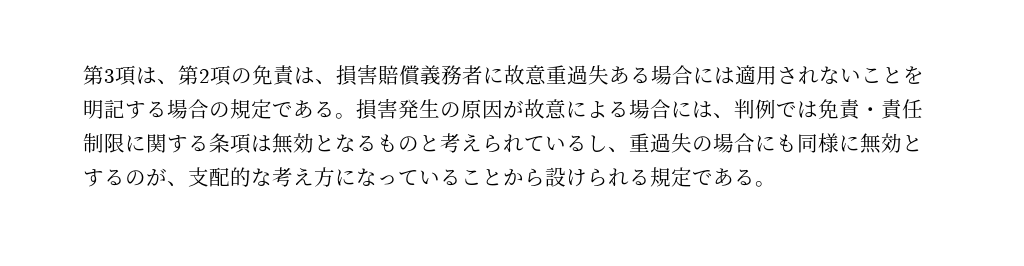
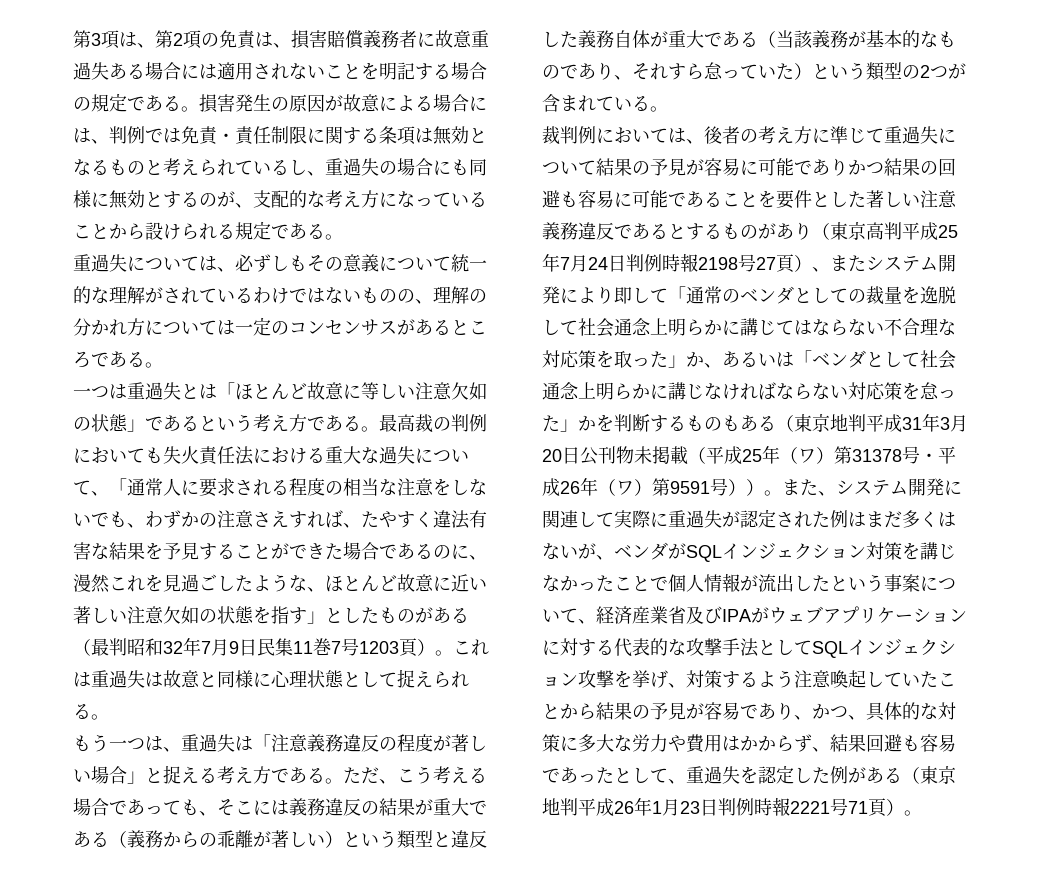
+ 重過失については、必ずしもその意義について統一的な理解がされているわけではないものの、理解の分かれ方については一定のコンセンサスがあるところである。
+ 一つは重過失とは「ほとんど故意に等しい注意欠如の状態」であるという考え方である。最高裁の判例においても失火責任法における重大な過失について、「通常人に要求される程度の相当な注意をしないでも、わずかの注意さえすれば、たやすく違法有害な結果を予見することができた場合であるのに、漫然これを見過ごしたような、ほとんど故意に近い著しい注意欠如の状態を指す」としたものがある（最判昭和32年7月9日民集11巻7号1203頁）。これは重過失は故意と同様に心理状態として捉えられる。
+ もう一つは、重過失は「注意義務違反の程度が著しい場合」と捉える考え方である。ただ、こう考える場合であっても、そこには義務違反の結果が重大である（義務からの乖離が著しい）という類型と違反した義務自体が重大である（当該義務が基本的なものであり、それすら怠っていた）という類型の2つが含まれている。
+ 裁判例においては、後者の考え方に準じて重過失について結果の予見が容易に可能でありかつ結果の回避も容易に可能であることを要件とした著しい注意義務違反であるとするものがあり（東京高判平成25年7月24日判例時報2198号27頁）、またシステム開発により即して「通常のベンダとしての裁量を逸脱して社会通念上明らかに講じてはならない不合理な対応策を取った」か、あるいは「ベンダとして社会通念上明らかに講じなければならない対応策を怠った」かを判断するものもある（東京地判平成31年3月20日公刊物未掲載（平成25年（ワ）第31378号・平成26年（ワ）第9591号））。また、システム開発に関連して実際に重過失が認定された例はまだ多くはないが、ベンダがSQLインジェクション対策を講じなかったことで個人情報が流出したという事案について、経済産業省及びIPAがウェブアプリケーションに対する代表的な攻撃手法としてSQLインジェクション攻撃を挙げ、対策するよう注意喚起していたことから結果の予見が容易であり、かつ、具体的な対策に多大な労力や費用はかからず、結果回避も容易であったとして、重過失を認定した例がある（東京地判平成26年1月23日判例時報2221号71頁）。

